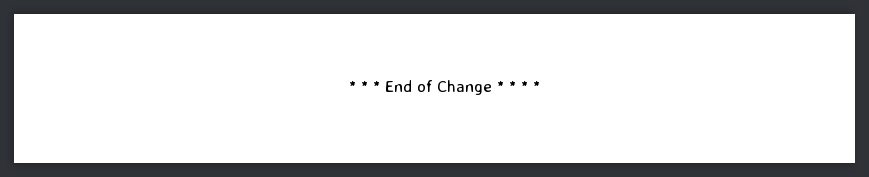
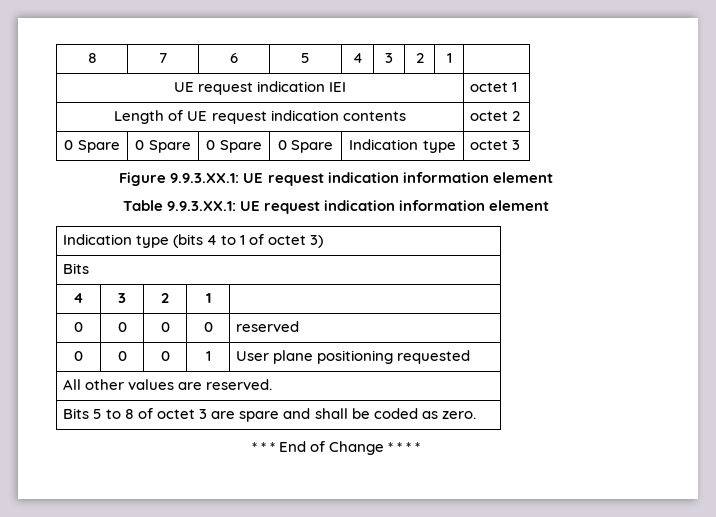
+ 8 | 7 | 6 | 5 | 4 | 3 | 2 | 1 |
+ UE request indication IEI | octet 1
+ Length of UE request indication contents | octet 2
+ 0 Spare | 0 Spare | 0 Spare | 0 Spare | Indication type | octet 3
+ Figure 9.9.3.XX.1: UE request indication information element
+ Table 9.9.3.XX.1: UE request indication information element
+ Indication type (bits 4 to 1 of octet 3)
+ Bits
+ 4 | 3 | 2 | 1 |
+ 0 | 0 | 0 | 0 | reserved
+ 0 | 0 | 0 | 1 | User plane positioning requested
+ All other values are reserved.
+ Bits 5 to 8 of octet 3 are spare and shall be coded as zero.

